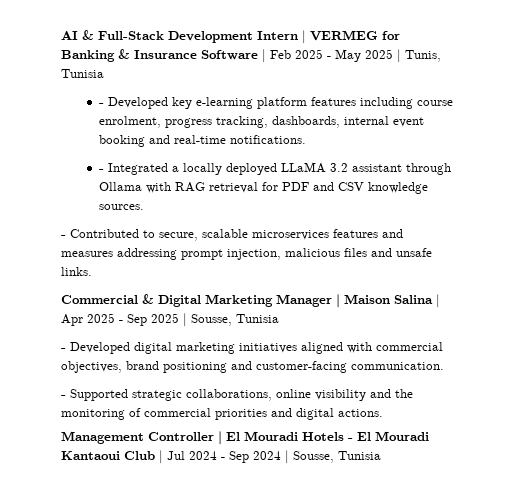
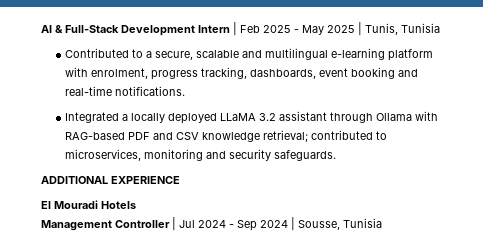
- AI & Full-Stack Development Intern | VERMEG for Banking & Insurance Software | Feb 2025 - May 2025 | Tunis, Tunisia
+ AI & Full-Stack Development Intern | Feb 2025 - May 2025 | Tunis, Tunisia
- - Developed key e-learning platform features including course enrolment, progress tracking, dashboards, internal event booking and real-time notifications.
+ Contributed to a secure, scalable and multilingual e-learning platform with enrolment, progress tracking, dashboards, event booking and real-time notifications.
- - Integrated a locally deployed LLaMA 3.2 assistant through Ollama with RAG retrieval for PDF and CSV knowledge sources.
- - Contributed to secure, scalable microservices features and measures addressing prompt injection, malicious files and unsafe links.
- Commercial & Digital Marketing Manager | Maison Salina | Apr 2025 - Sep 2025 | Sousse, Tunisia
- - Developed digital marketing initiatives aligned with commercial objectives, brand positioning and customer-facing communication.
- - Supported strategic collaborations, online visibility and the monitoring of commercial priorities and digital actions.
- Management Controller | El Mouradi Hotels - El Mouradi Kantaoui Club | Jul 2024 - Sep 2024 | Sousse, Tunisia
+ Integrated a locally deployed LLaMA 3.2 assistant through Ollama with RAG-based PDF and CSV knowledge retrieval; contributed to microservices, monitoring and security safeguards.
+ ADDITIONAL EXPERIENCE
+ El Mouradi Hotels
+ Management Controller | Jul 2024 - Sep 2024 | Sousse, Tunisia

